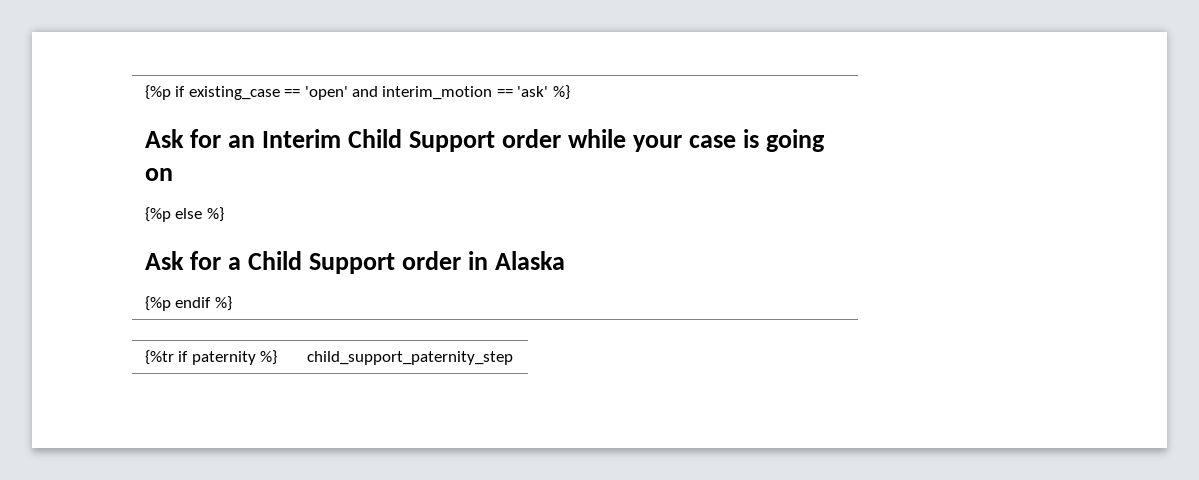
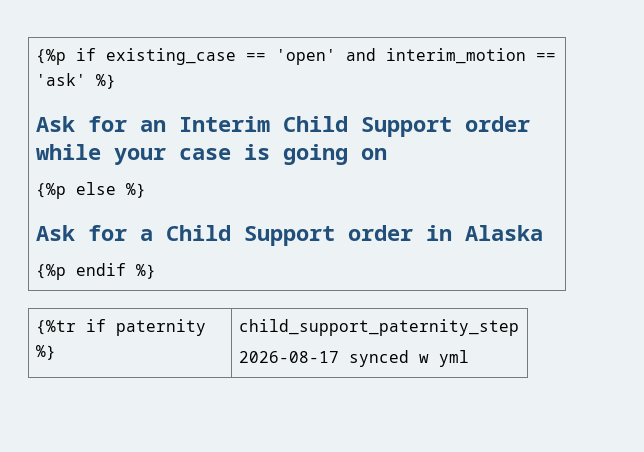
  {%tr if paternity %} | child_support_paternity_step
+ 2026-08-17 synced w yml

